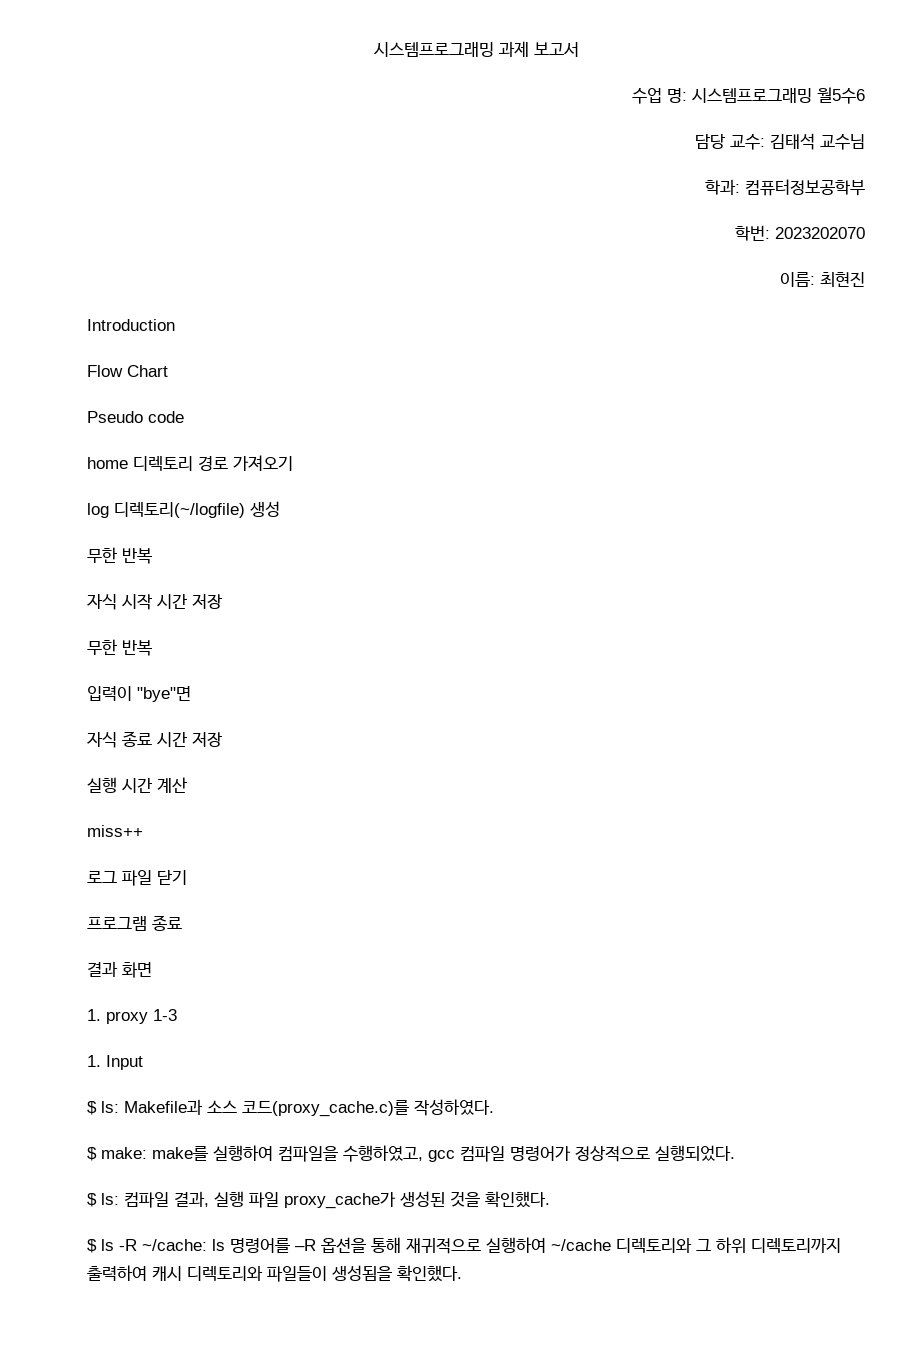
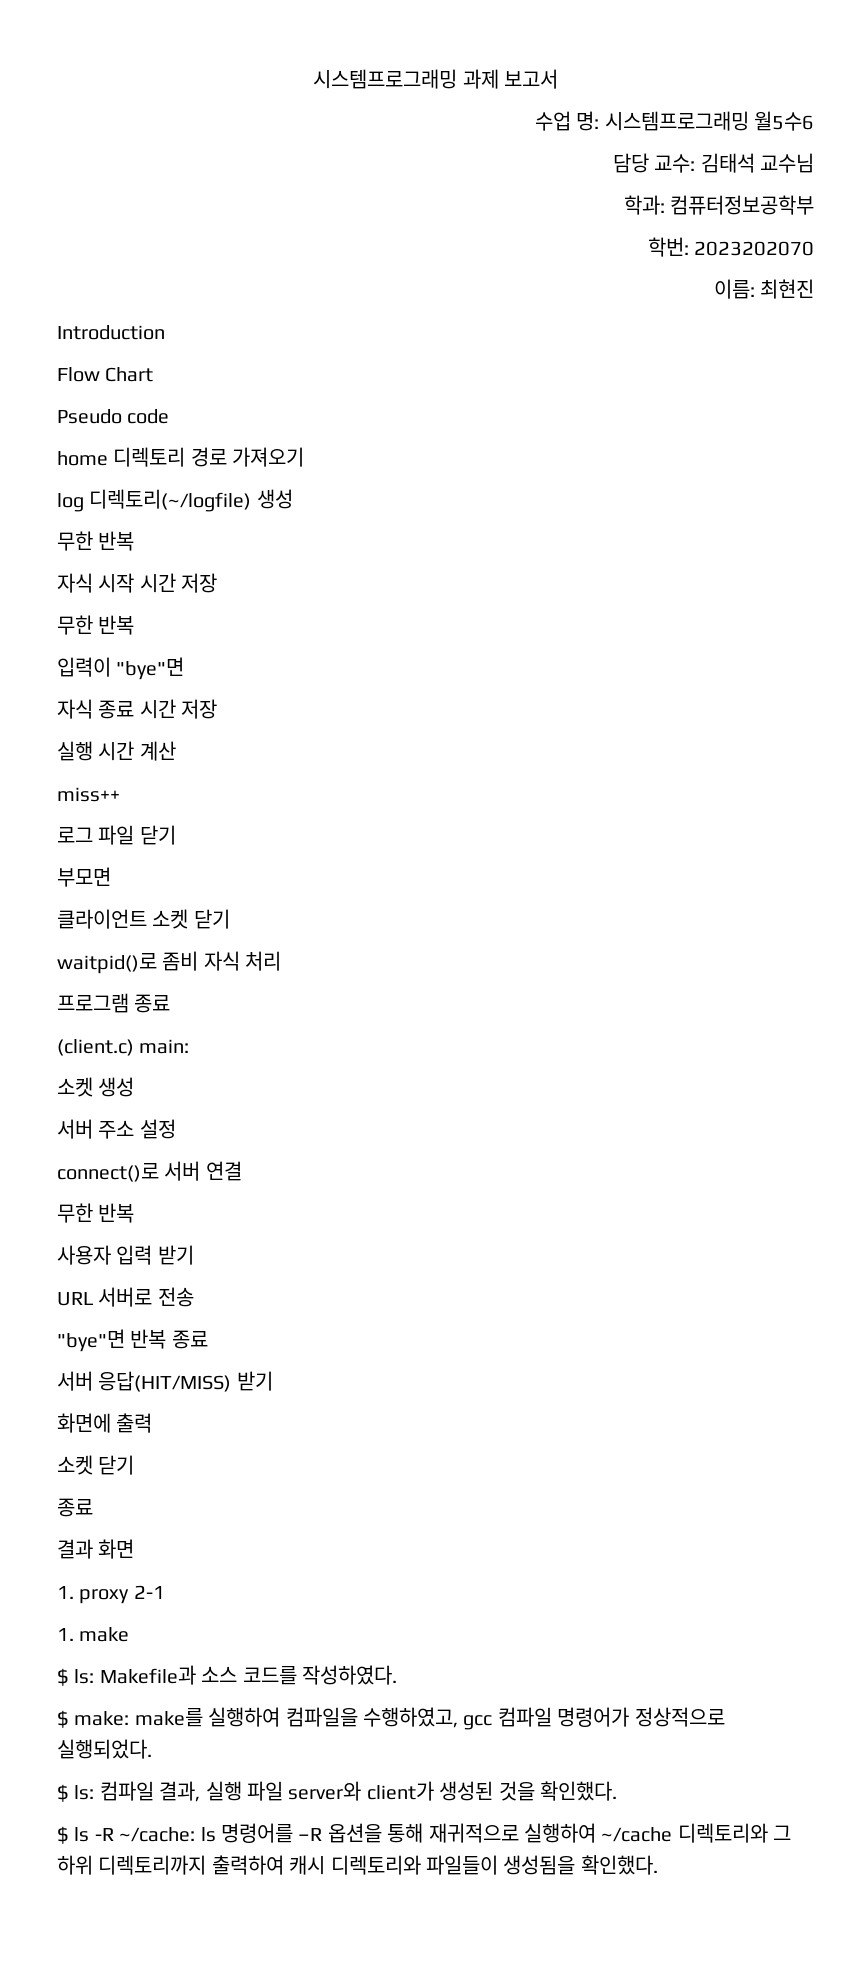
+ 부모면
+ 클라이언트 소켓 닫기
+ waitpid()로 좀비 자식 처리
  프로그램 종료
+ (client.c) main:
+ 소켓 생성
+ 서버 주소 설정
+ connect()로 서버 연결
+ 무한 반복
+ 사용자 입력 받기
+ URL 서버로 전송
+ "bye"면 반복 종료
+ 서버 응답(HIT/MISS) 받기
+ 화면에 출력
+ 소켓 닫기
+ 종료
- 1. proxy 1-3
- 1. Input
+ 1. proxy 2-1
+ 1. make
- $ ls: Makefile과 소스 코드(proxy_cache.c)를 작성하였다.
+ $ ls: Makefile과 소스 코드를 작성하였다.
- $ ls: 컴파일 결과, 실행 파일 proxy_cache가 생성된 것을 확인했다.
+ $ ls: 컴파일 결과, 실행 파일 server와 client가 생성된 것을 확인했다.

